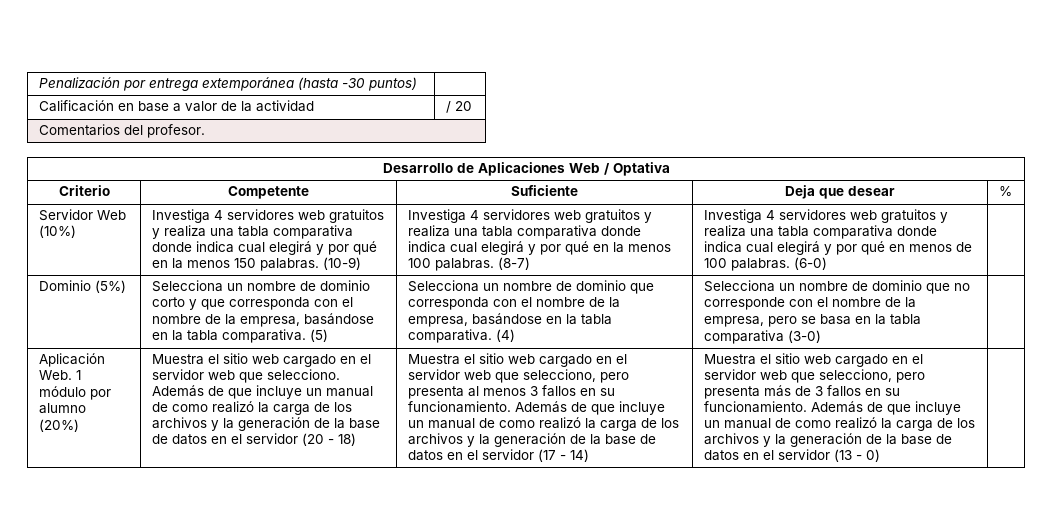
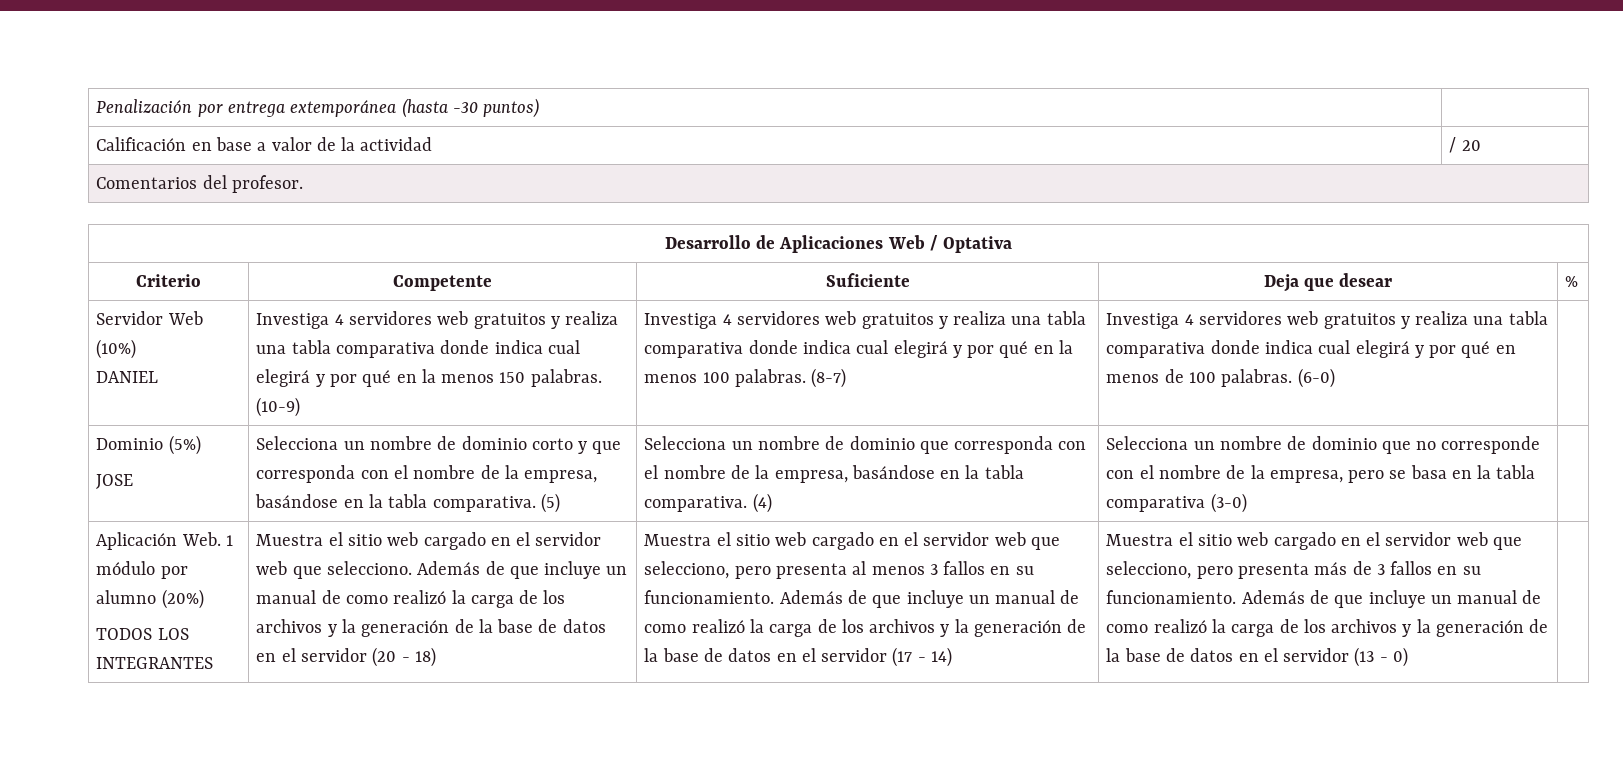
+ DANIEL
+ JOSE
+ TODOS LOS INTEGRANTES

